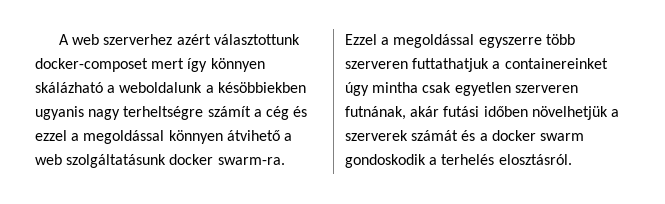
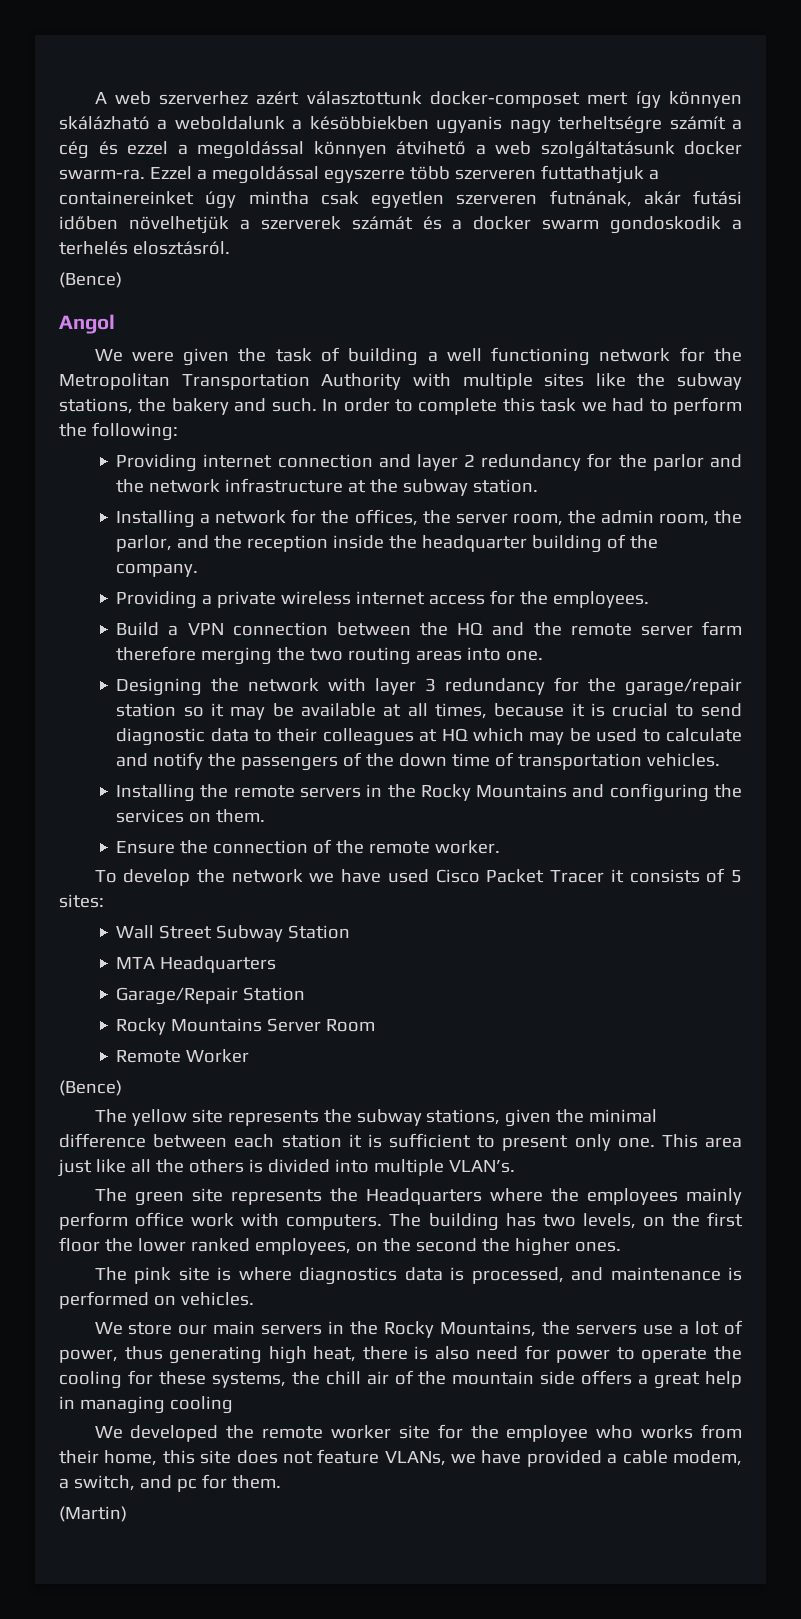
  Ezzel a megoldással egyszerre több szerveren futtathatjuk a containereinket úgy mintha csak egyetlen szerveren futnának, akár futási időben növelhetjük a szerverek számát és a docker swarm gondoskodik a terhelés elosztásról.
+ (Bence)
+ Angol
+ We were given the task of building a well functioning network for the Metropolitan Transportation Authority with multiple sites like the subway stations, the bakery and such. In order to complete this task we had to perform the following:
+ Providing internet connection and layer 2 redundancy for the parlor and the network infrastructure at the subway station.
+ Installing a network for the offices, the server room, the admin room, the parlor, and the reception inside the headquarter building of the company.
+ Providing a private wireless internet access for the employees.
+ Build a VPN connection between the HQ and the remote server farm therefore merging the two routing areas into one.
+ Designing the network with layer 3 redundancy for the garage/repair station so it may be available at all times, because it is crucial to send diagnostic data to their colleagues at HQ which may be used to calculate and notify the passengers of the down time of transportation vehicles.
+ Installing the remote servers in the Rocky Mountains and configuring the services on them.
+ Ensure the connection of the remote worker.
+ To develop the network we have used Cisco Packet Tracer it consists of 5 sites:
+ Wall Street Subway Station
+ MTA Headquarters
+ Garage/Repair Station
+ Rocky Mountains Server Room
+ Remote Worker
+ (Bence)
+ The yellow site represents the subway stations, given the minimal difference between each station it is sufficient to present only one. This area just like all the others is divided into multiple VLAN’s.
+ The green site represents the Headquarters where the employees mainly perform office work with computers. The building has two levels, on the first floor the lower ranked employees, on the second the higher ones.
+ The pink site is where diagnostics data is processed, and maintenance is performed on vehicles.
+ We store our main servers in the Rocky Mountains, the servers use a lot of power, thus generating high heat, there is also need for power to operate the cooling for these systems, the chill air of the mountain side offers a great help in managing cooling
+ We developed the remote worker site for the employee who works from their home, this site does not feature VLANs, we have provided a cable modem, a switch, and pc for them.
+ (Martin)

